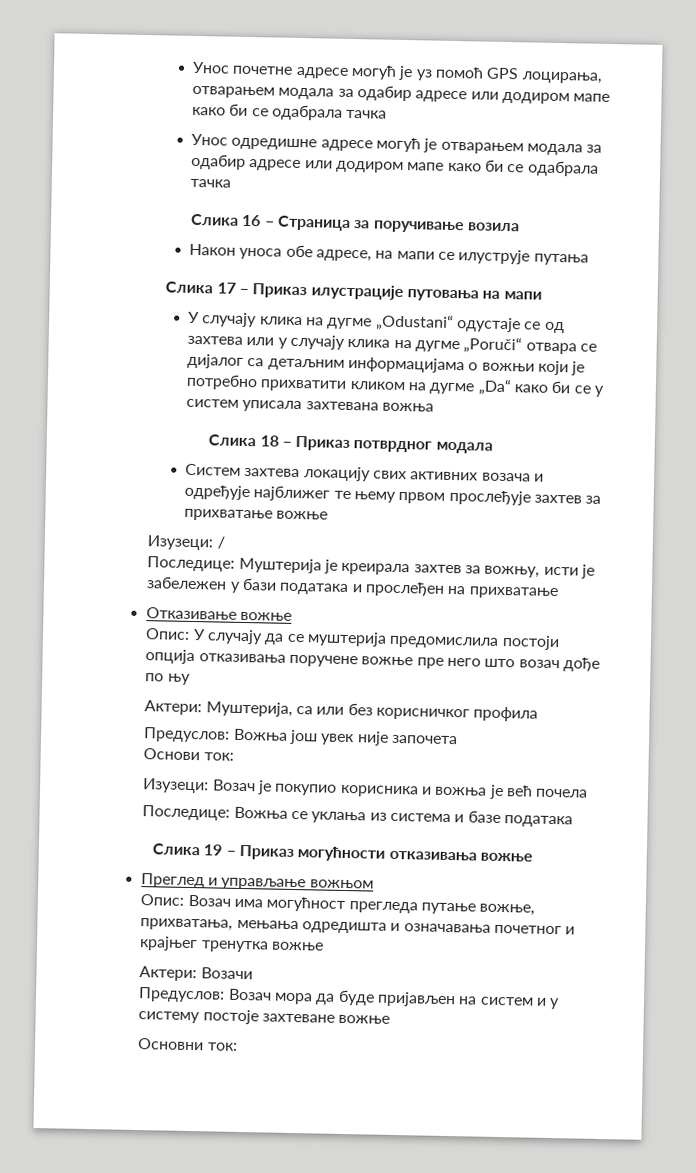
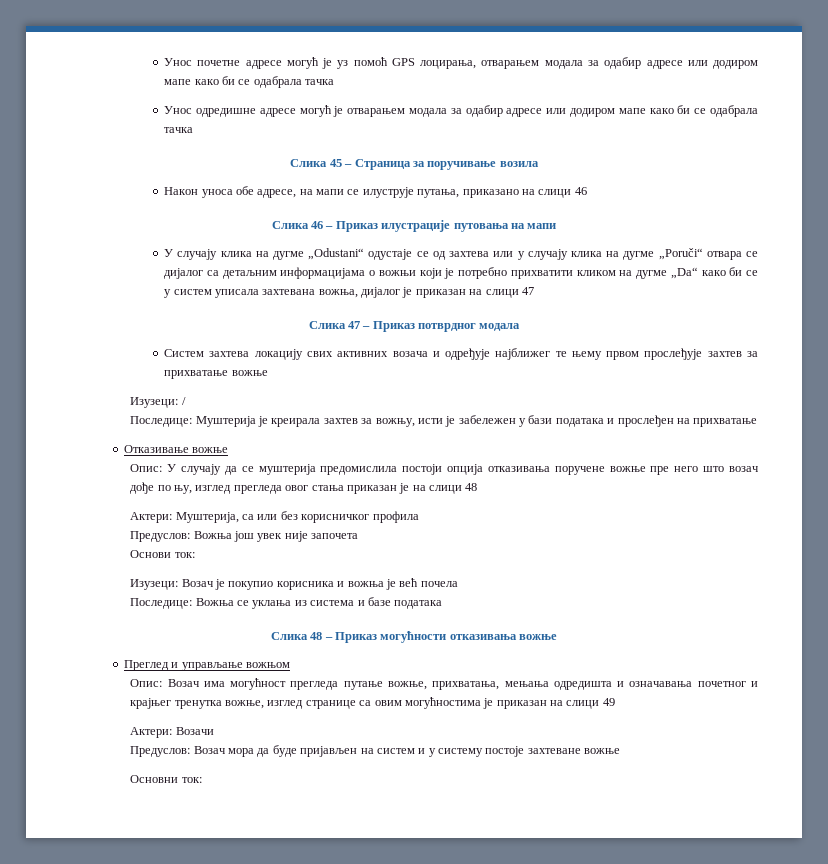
- Слика 16 – Страница за поручивање возила
+ Слика 45 – Страница за поручивање возила
- Након уноса обе адресе, на мапи се илуструје путања
- Слика 17 – Приказ илустрације путовања на мапи
+ Након уноса обе адресе, на мапи се илуструје путања, приказано на слици 46
+ Слика 46 – Приказ илустрације путовања на мапи
- У случају клика на дугме „Odustani“ одустаје се од захтева или у случају клика на дугме „Poruči“ отвара се дијалог са детаљним информацијама о вожњи који је потребно прихватити кликом на дугме „Da“ како би се у систем уписала захтевана вожња
- Слика 18 – Приказ потврдног модала
+ У случају клика на дугме „Odustani“ одустаје се од захтева или у случају клика на дугме „Poruči“ отвара се дијалог са детаљним информацијама о вожњи који је потребно прихватити кликом на дугме „Da“ како би се у систем уписала захтевана вожња, дијалог је приказан на слици 47
+ Слика 47 – Приказ потврдног модала
- Опис: У случају да се муштерија предомислила постоји опција отказивања поручене вожње пре него што возач дође по њу
+ Опис: У случају да се муштерија предомислила постоји опција отказивања поручене вожње пре него што возач дође по њу, изглед прегледа овог стања приказан је на слици 48
- Слика 19 – Приказ могућности отказивања вожње
+ Слика 48 – Приказ могућности отказивања вожње
- Опис: Возач има могућност прегледа путање вожње, прихватања, мењања одредишта и означавања почетног и крајњег тренутка вожње
+ Опис: Возач има могућност прегледа путање вожње, прихватања, мењања одредишта и означавања почетног и крајњег тренутка вожње, изглед странице са овим могућностима је приказан на слици 49

